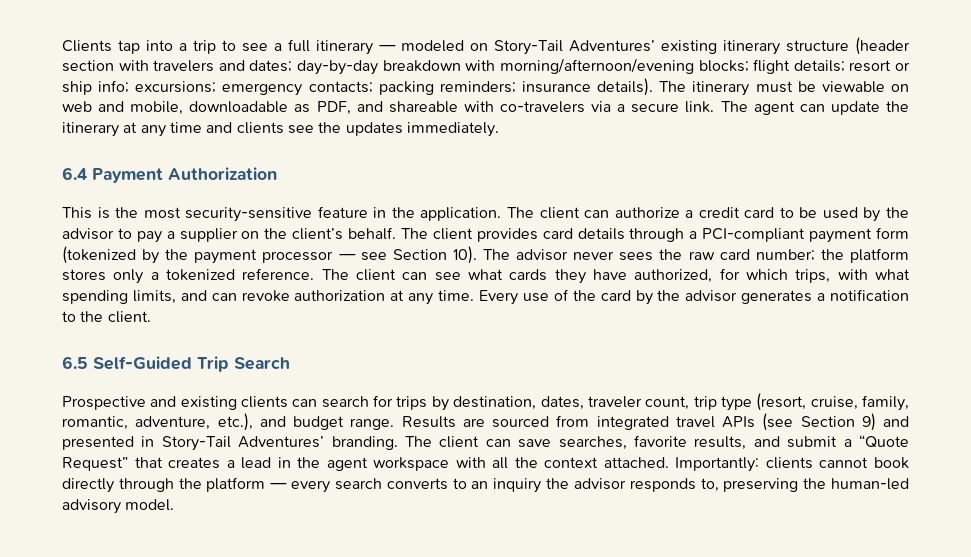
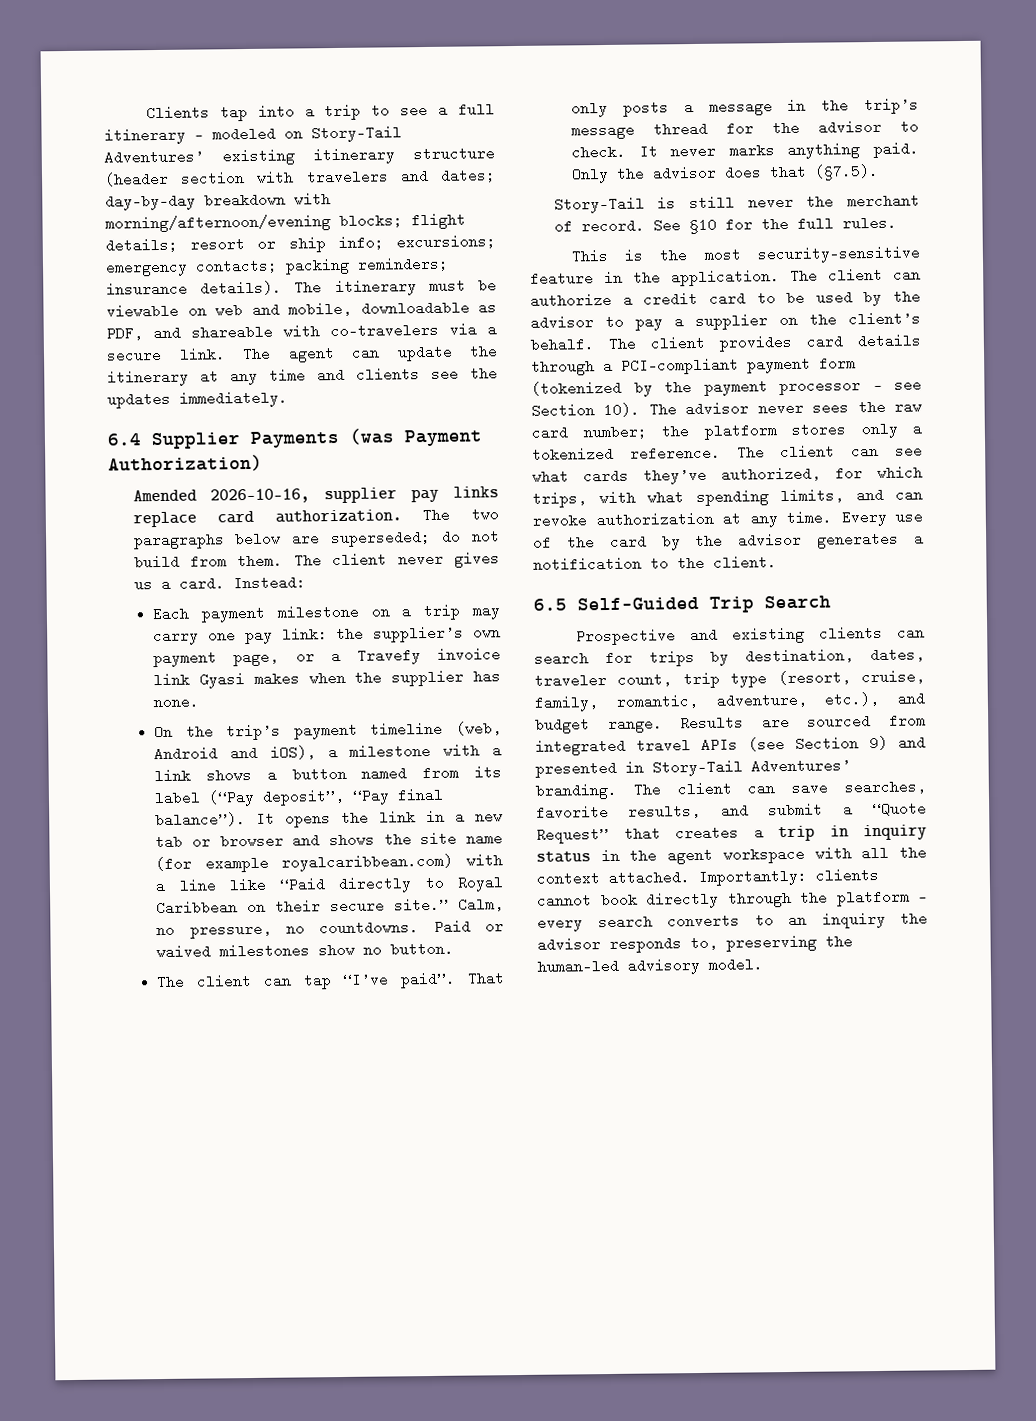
- 6.4 Payment Authorization
+ 6.4 Supplier Payments (was Payment Authorization)
+ Amended 2026-10-16, supplier pay links replace card authorization. The two paragraphs below are superseded; do not build from them. The client never gives us a card. Instead:
+ Each payment milestone on a trip may carry one pay link: the supplier’s own payment page, or a Travefy invoice link Gyasi makes when the supplier has none.
+ On the trip’s payment timeline (web, Android and iOS), a milestone with a link shows a button named from its label (“Pay deposit”, “Pay final balance”). It opens the link in a new tab or browser and shows the site name (for example royalcaribbean.com) with a line like “Paid directly to Royal Caribbean on their secure site.” Calm, no pressure, no countdowns. Paid or waived milestones show no button.
+ The client can tap “I’ve paid”. That only posts a message in the trip’s message thread for the advisor to check. It never marks anything paid. Only the advisor does that (§7.5).
+ Story-Tail is still never the merchant of record. See §10 for the full rules.
- The client can see what cards they have authorized, for which trips, with what spending limits, and can revoke authorization at any time.
+ The client can see what cards they’ve authorized, for which trips, with what spending limits, and can revoke authorization at any time.
- The client can save searches, favorite results, and submit a “Quote Request” that creates a lead in the agent workspace with all the context attached.
+ The client can save searches, favorite results, and submit a “Quote Request” that creates a trip in inquiry status in the agent workspace with all the context attached.

